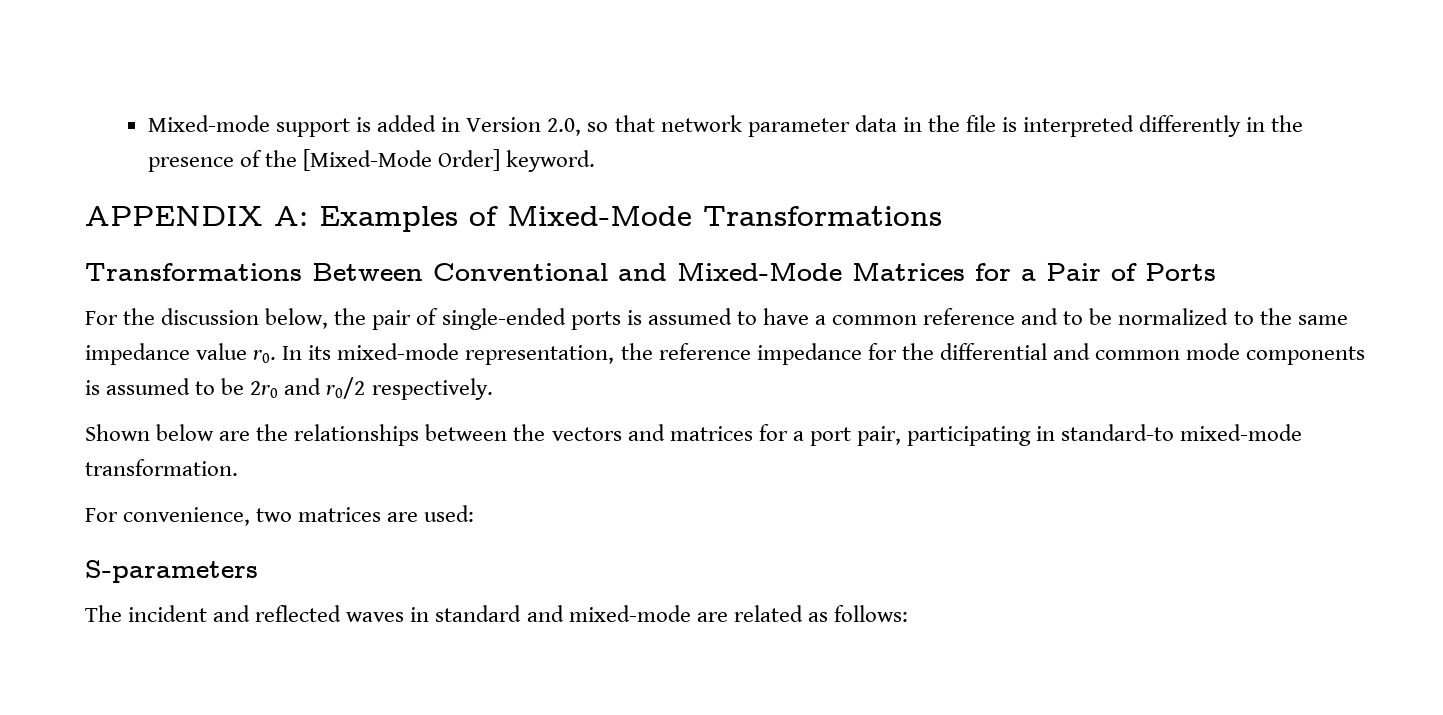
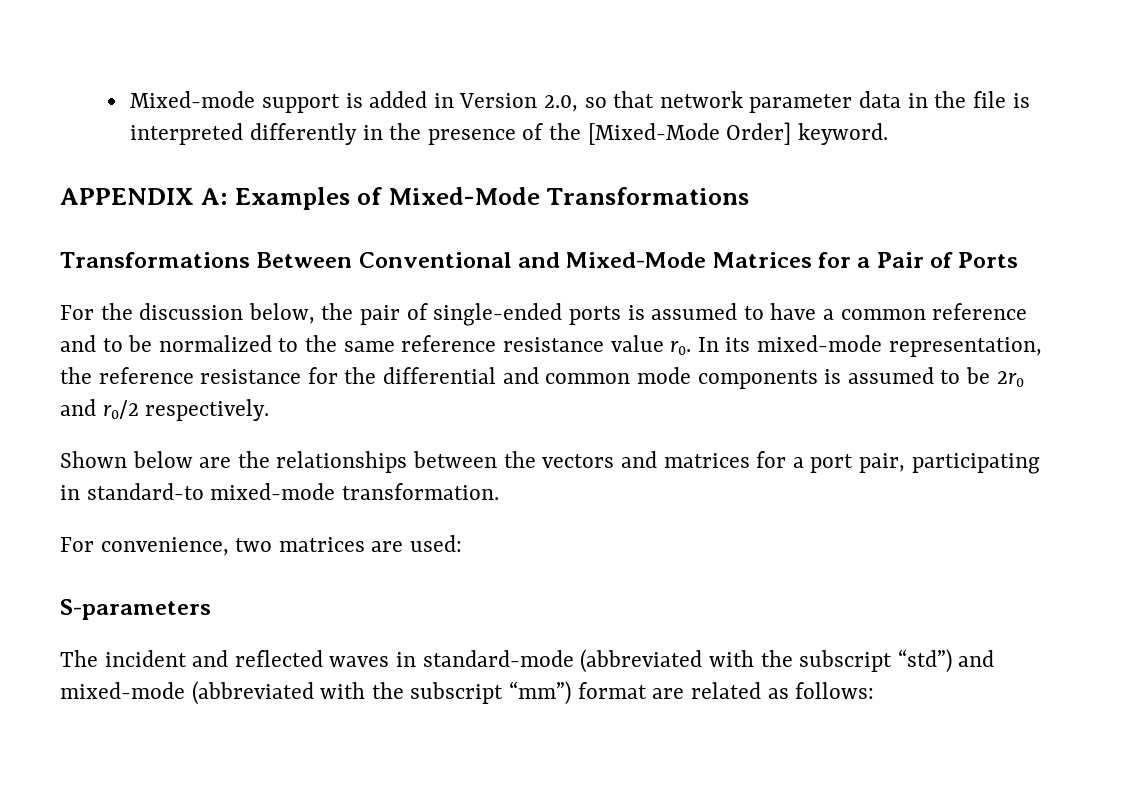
- For the discussion below, the pair of single-ended ports is assumed to have a common reference and to be normalized to the same impedance value r0.
+ For the discussion below, the pair of single-ended ports is assumed to have a common reference and to be normalized to the same reference resistance value r0.
- In its mixed-mode representation, the reference impedance for the differential and common mode components is assumed to be 2r0 and r0/2 respectively.
+ In its mixed-mode representation, the reference resistance for the differential and common mode components is assumed to be 2r0 and r0/2 respectively.
- The incident and reflected waves in standard and mixed-mode are related as follows:
+ The incident and reflected waves in standard-mode (abbreviated with the subscript “std”) and mixed-mode (abbreviated with the subscript “mm”) format are related as follows:

